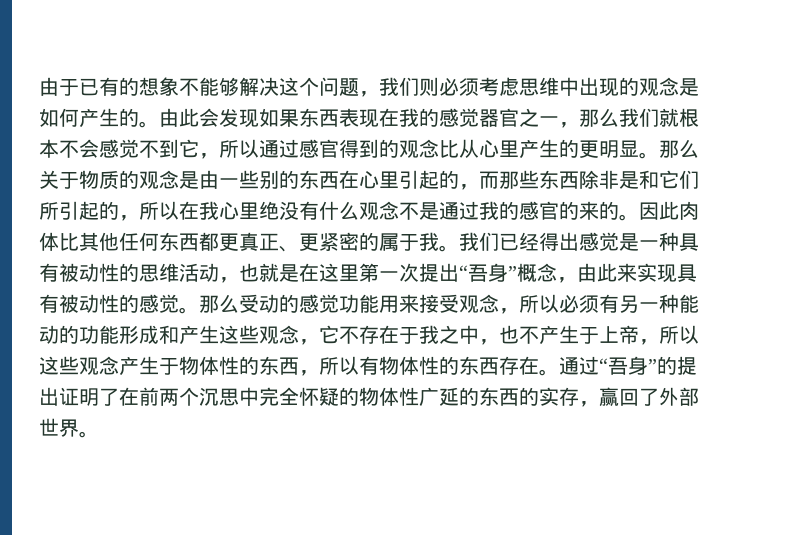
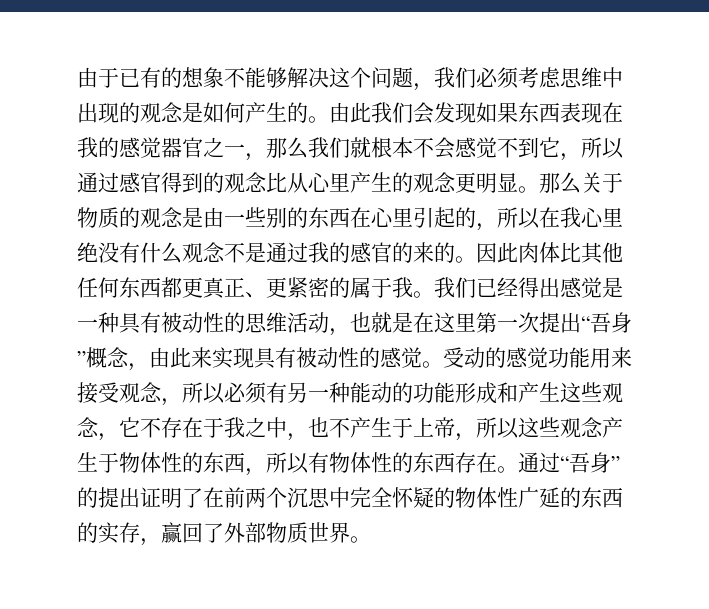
- 由于已有的想象不能够解决这个问题，我们则必须考虑思维中出现的观念是如何产生的。
+ 由于已有的想象不能够解决这个问题，我们必须考虑思维中出现的观念是如何产生的。
- 由此会发现如果东西表现在我的感觉器官之一，那么我们就根本不会感觉不到它，所以通过感官得到的观念比从心里产生的更明显。
+ 由此我们会发现如果东西表现在我的感觉器官之一，那么我们就根本不会感觉不到它，所以通过感官得到的观念比从心里产生的观念更明显。
- 那么关于物质的观念是由一些别的东西在心里引起的，而那些东西除非是和它们所引起的，所以在我心里绝没有什么观念不是通过我的感官的来的。
+ 那么关于物质的观念是由一些别的东西在心里引起的，所以在我心里绝没有什么观念不是通过我的感官的来的。
- 那么受动的感觉功能用来接受观念，所以必须有另一种能动的功能形成和产生这些观念，它不存在于我之中，也不产生于上帝，所以这些观念产生于物体性的东西，所以有物体性的东西存在。
+ 受动的感觉功能用来接受观念，所以必须有另一种能动的功能形成和产生这些观念，它不存在于我之中，也不产生于上帝，所以这些观念产生于物体性的东西，所以有物体性的东西存在。
- 通过“吾身”的提出证明了在前两个沉思中完全怀疑的物体性广延的东西的实存，赢回了外部世界。
+ 通过“吾身”的提出证明了在前两个沉思中完全怀疑的物体性广延的东西的实存，赢回了外部物质世界。

